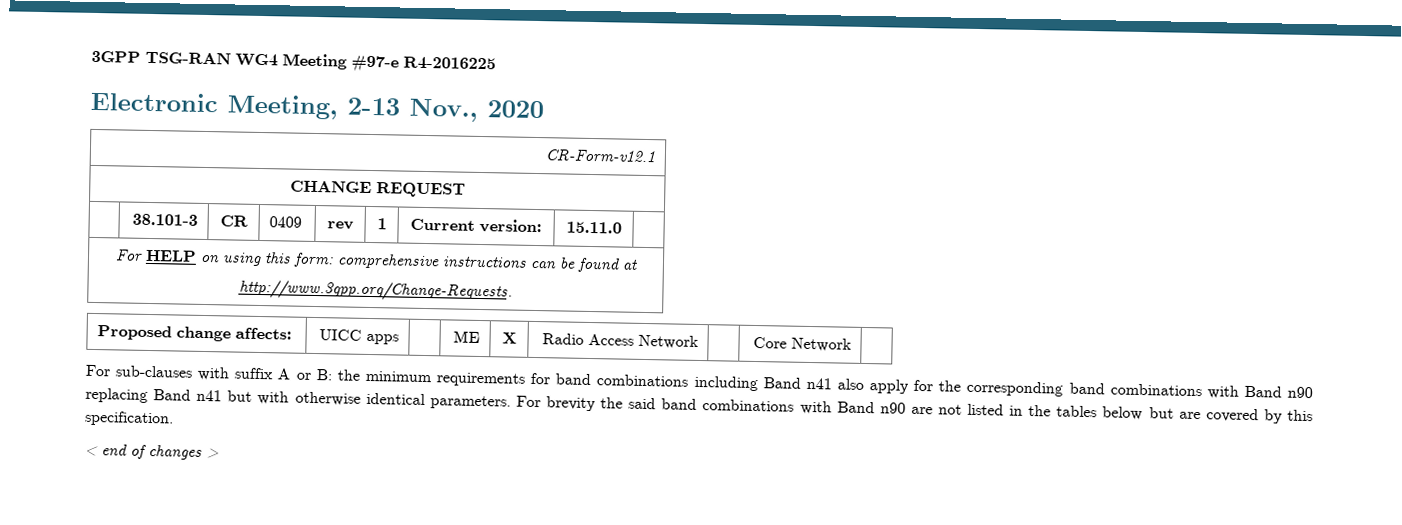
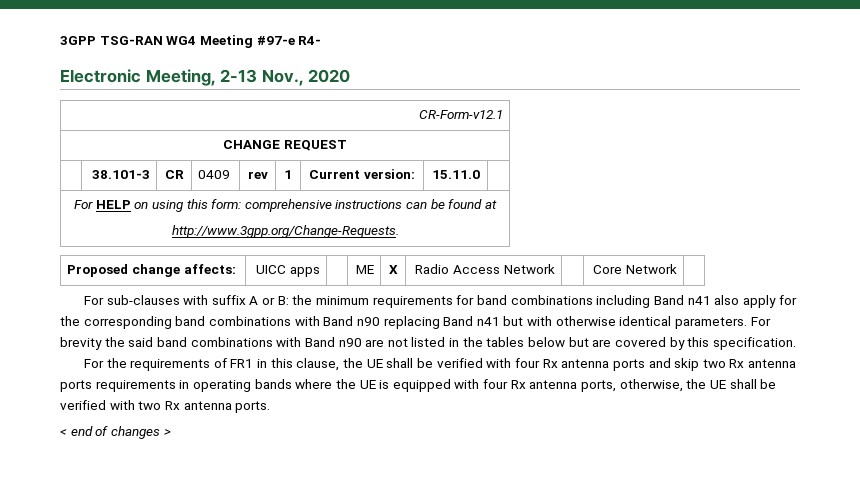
- 3GPP TSG-RAN WG4 Meeting #97-e R4-2016225
+ 3GPP TSG-RAN WG4 Meeting #97-e R4-
+ For the requirements of FR1 in this clause, the UE shall be verified with four Rx antenna ports and skip two Rx antenna ports requirements in operating bands where the UE is equipped with four Rx antenna ports, otherwise, the UE shall be verified with two Rx antenna ports.

